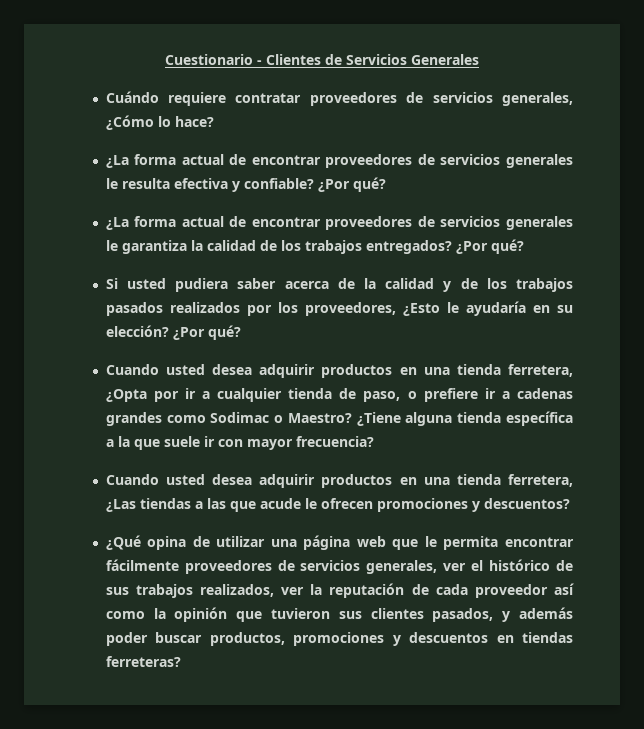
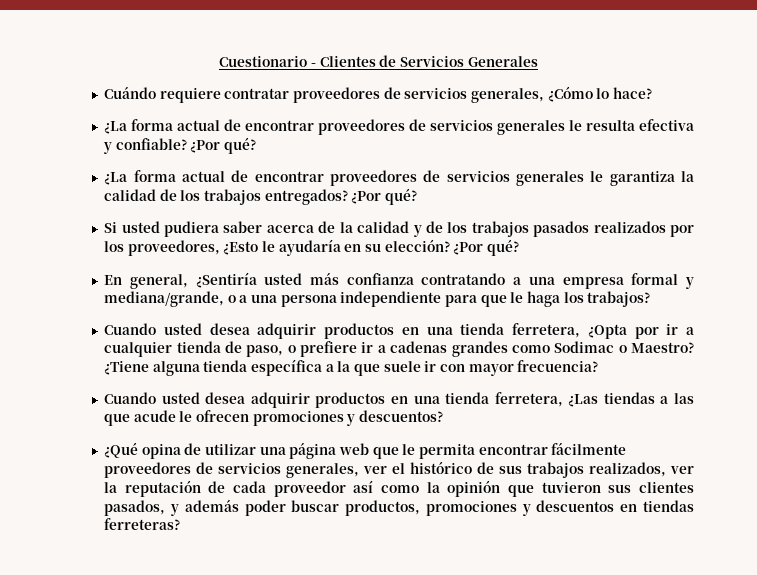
+ En general, ¿Sentiría usted más confianza contratando a una empresa formal y mediana/grande, o a una persona independiente para que le haga los trabajos?

